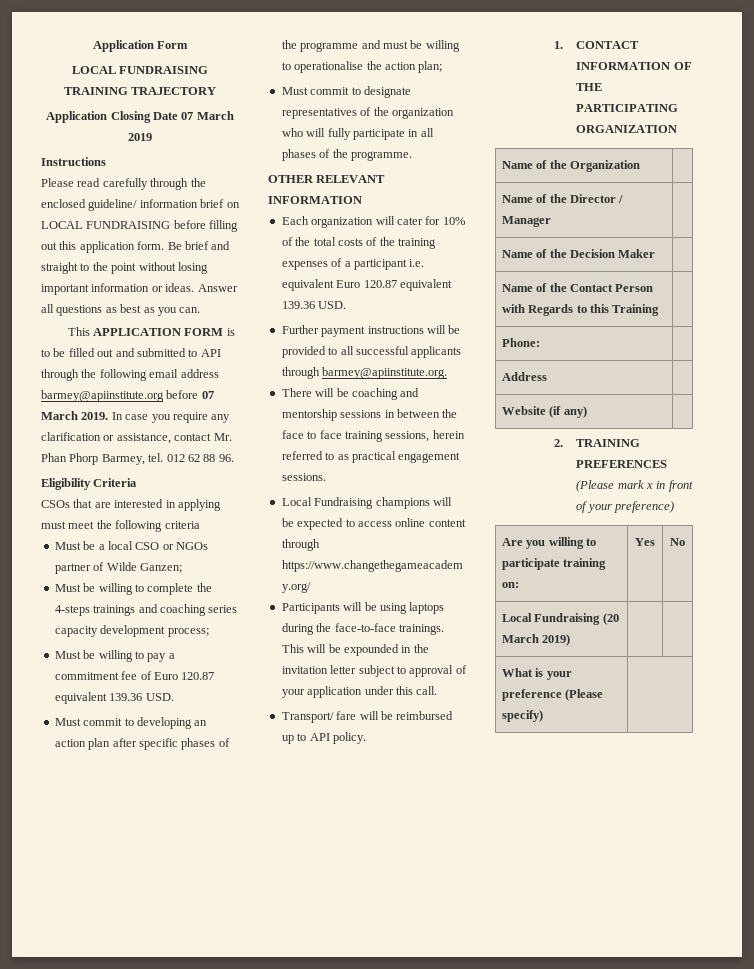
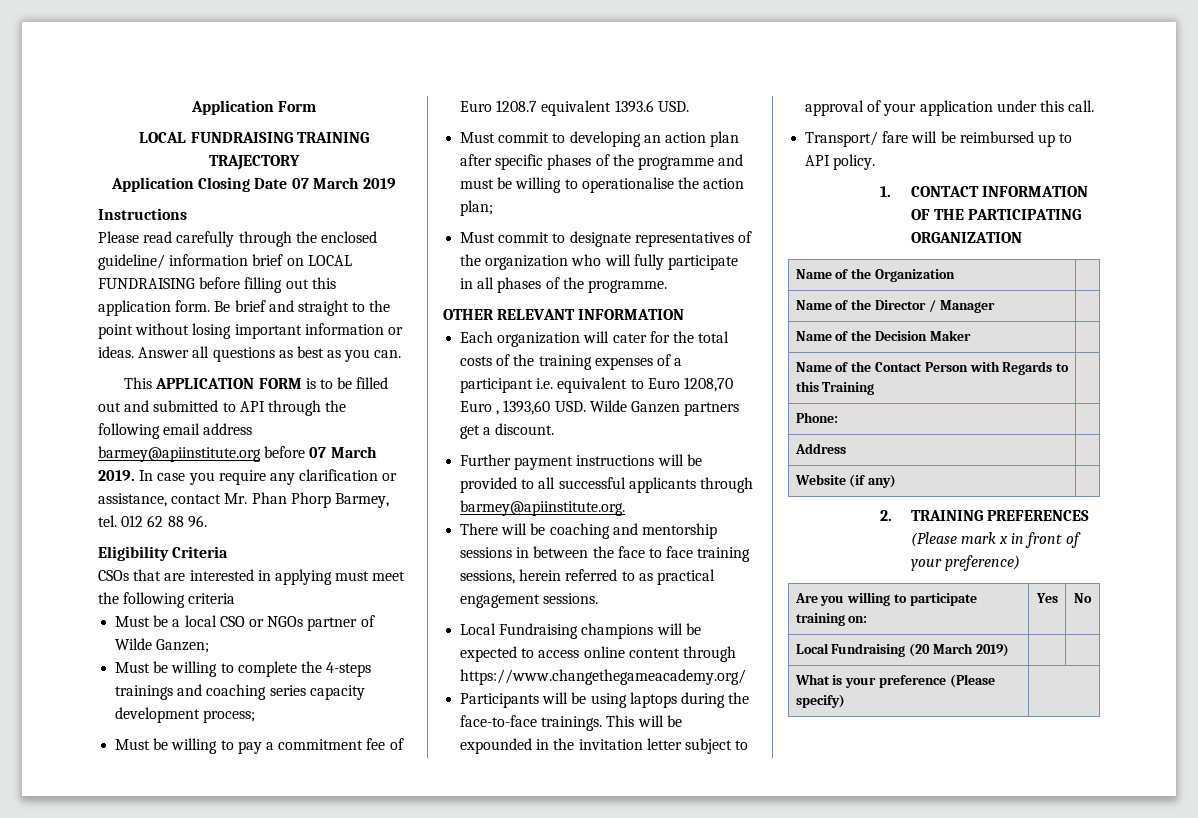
- Must be willing to pay a commitment fee of Euro 120.87 equivalent 139.36 USD.
+ Must be willing to pay a commitment fee of Euro 1208.7 equivalent 1393.6 USD.
- Each organization will cater for 10% of the total costs of the training expenses of a participant i.e. equivalent Euro 120.87 equivalent 139.36 USD.
+ Each organization will cater for the total costs of the training expenses of a participant i.e. equivalent to Euro 1208,70 Euro , 1393,60 USD. Wilde Ganzen partners get a discount.

